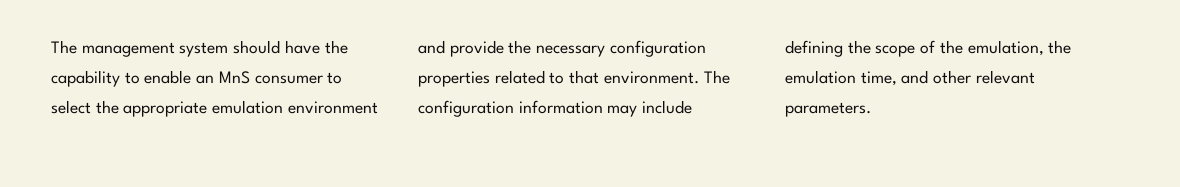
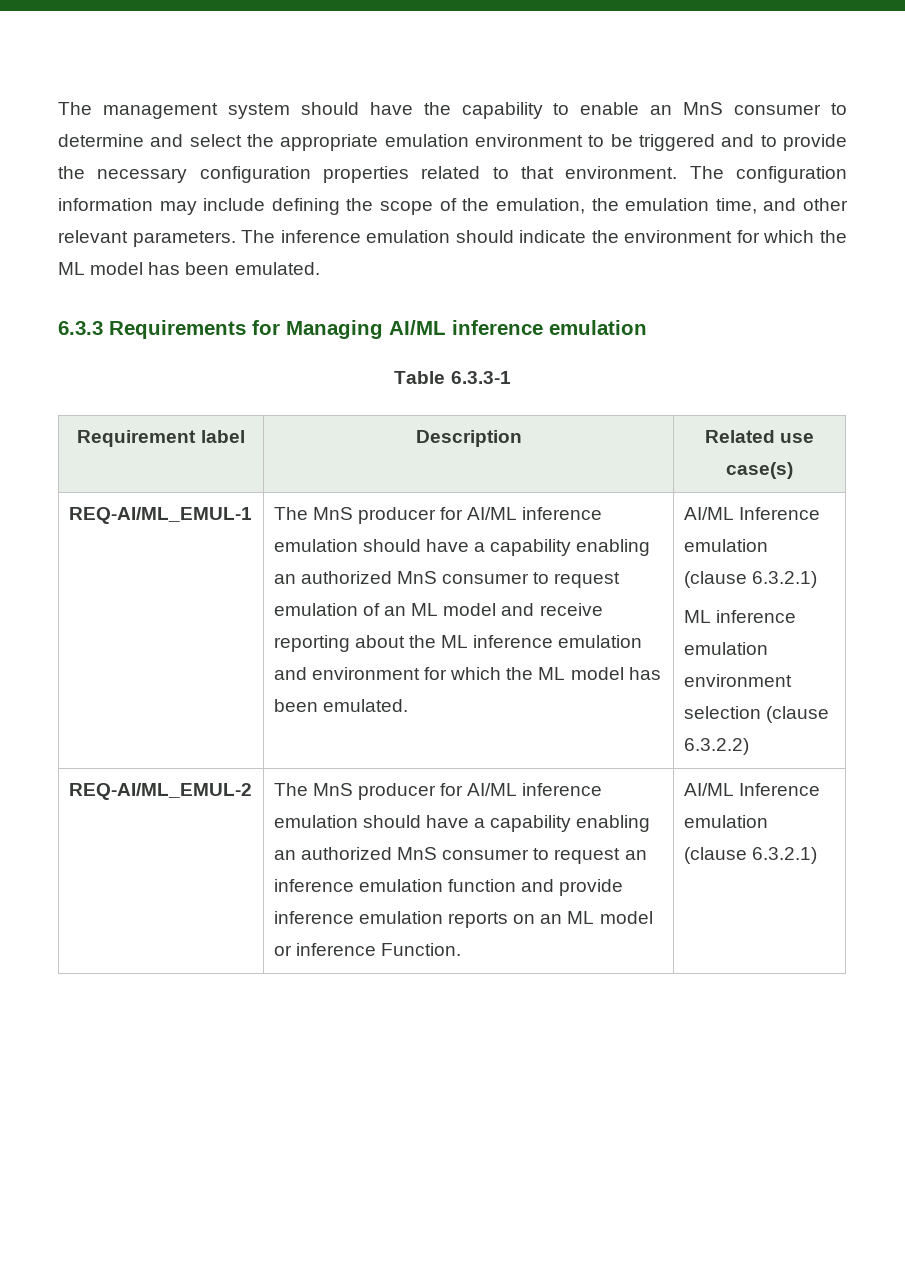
- The management system should have the capability to enable an MnS consumer to select the appropriate emulation environment and provide the necessary configuration properties related to that environment.
+ The management system should have the capability to enable an MnS consumer to determine and select the appropriate emulation environment to be triggered and to provide the necessary configuration properties related to that environment.
+ The inference emulation should indicate the environment for which the ML model has been emulated.
+ 6.3.3 Requirements for Managing AI/ML inference emulation
+ Table 6.3.3-1
+ Requirement label | Description | Related use case(s)
+ REQ-AI/ML_EMUL-1 | The MnS producer for AI/ML inference emulation should have a capability enabling an authorized MnS consumer to request emulation of an ML model and receive reporting about the ML inference emulation and environment for which the ML model has been emulated. | AI/ML Inference emulation (clause 6.3.2.1)
+ ML inference emulation environment selection (clause 6.3.2.2)
+ REQ-AI/ML_EMUL-2 | The MnS producer for AI/ML inference emulation should have a capability enabling an authorized MnS consumer to request an inference emulation function and provide inference emulation reports on an ML model or inference Function. | AI/ML Inference emulation (clause 6.3.2.1)

